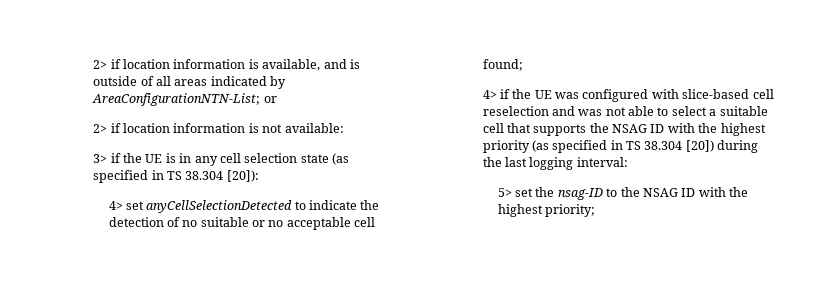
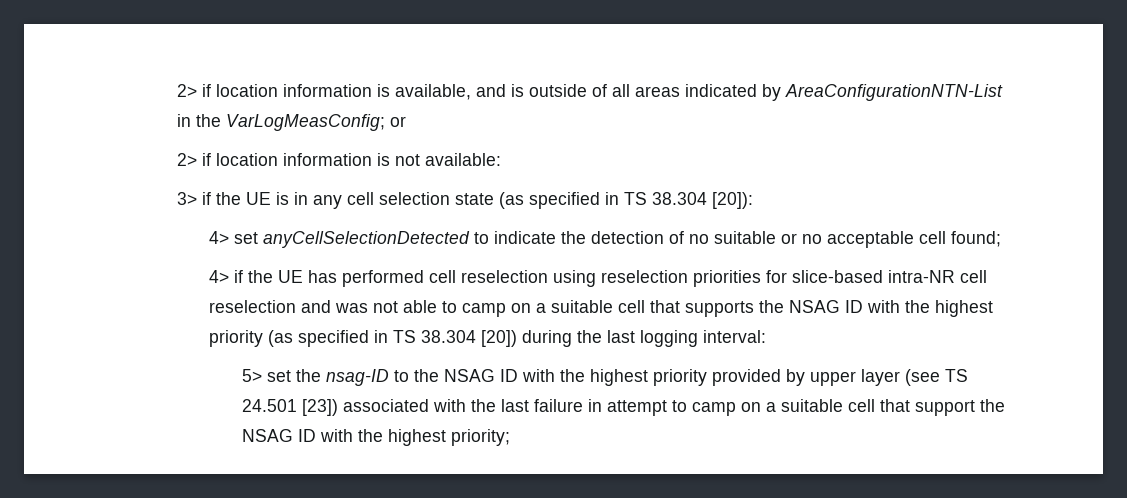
- 2> if location information is available, and is outside of all areas indicated by AreaConfigurationNTN-List; or
+ 2> if location information is available, and is outside of all areas indicated by AreaConfigurationNTN-List in the VarLogMeasConfig; or
- 4> if the UE was configured with slice-based cell reselection and was not able to select a suitable cell that supports the NSAG ID with the highest priority (as specified in TS 38.304 [20]) during the last logging interval:
+ 4> if the UE has performed cell reselection using reselection priorities for slice-based intra-NR cell reselection and was not able to camp on a suitable cell that supports the NSAG ID with the highest priority (as specified in TS 38.304 [20]) during the last logging interval:
- 5> set the nsag-ID to the NSAG ID with the highest priority;
+ 5> set the nsag-ID to the NSAG ID with the highest priority provided by upper layer (see TS 24.501 [23]) associated with the last failure in attempt to camp on a suitable cell that support the NSAG ID with the highest priority;

